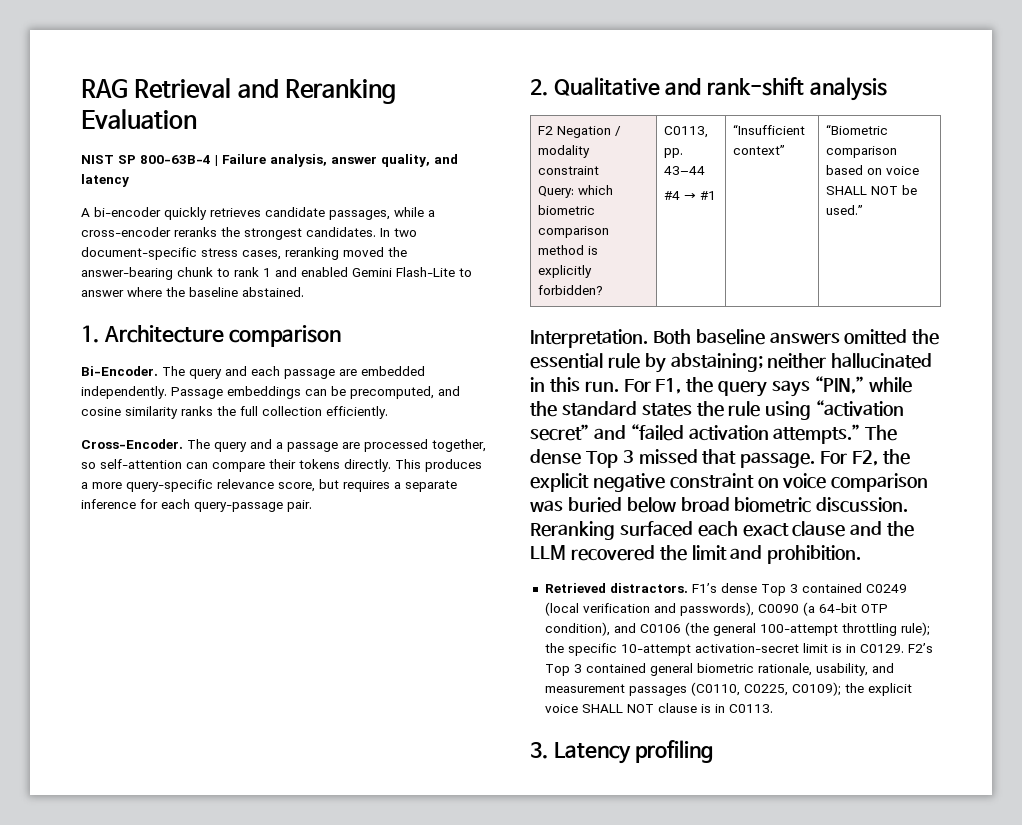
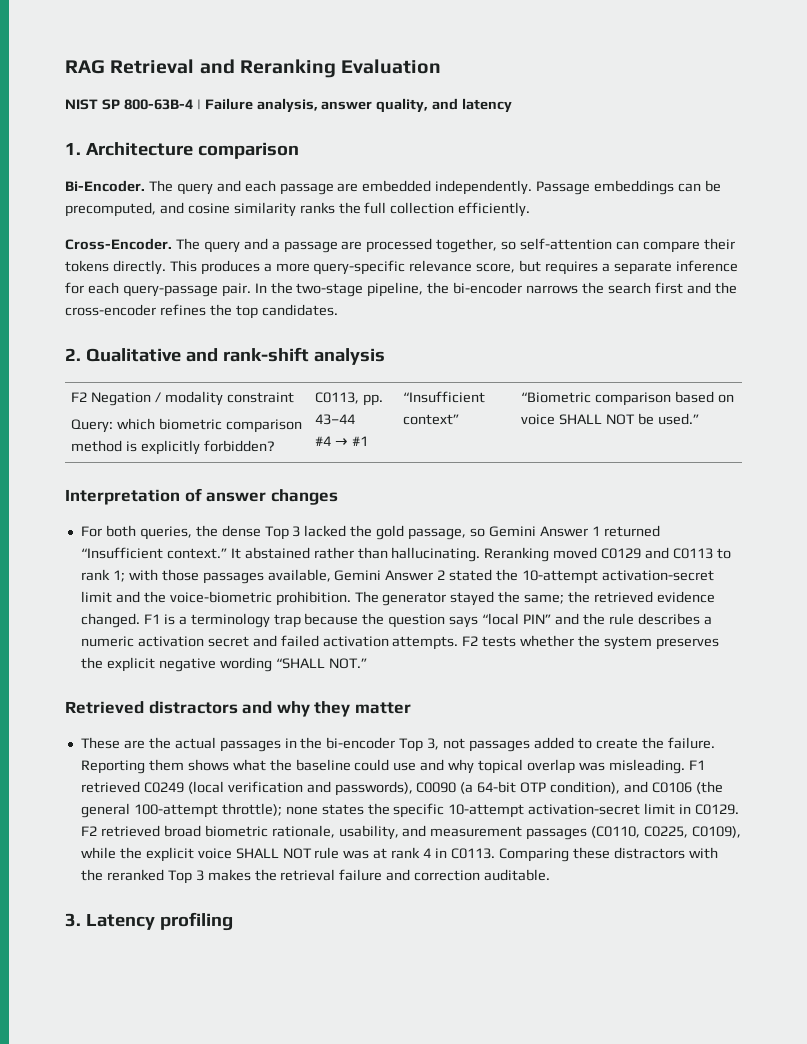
- A bi-encoder quickly retrieves candidate passages, while a cross-encoder reranks the strongest candidates. In two document-specific stress cases, reranking moved the answer-bearing chunk to rank 1 and enabled Gemini Flash-Lite to answer where the baseline abstained.
+ In the two-stage pipeline, the bi-encoder narrows the search first and the cross-encoder refines the top candidates.
- Interpretation. Both baseline answers omitted the essential rule by abstaining; neither hallucinated in this run. For F1, the query says “PIN,” while the standard states the rule using “activation secret” and “failed activation attempts.” The dense Top 3 missed that passage. For F2, the explicit negative constraint on voice comparison was buried below broad biometric discussion. Reranking surfaced each exact clause and the LLM recovered the limit and prohibition.
- Retrieved distractors. F1’s dense Top 3 contained C0249 (local verification and passwords), C0090 (a 64-bit OTP condition), and C0106 (the general 100-attempt throttling rule); the specific 10-attempt activation-secret limit is in C0129.
+ Interpretation of answer changes
+ For both queries, the dense Top 3 lacked the gold passage, so Gemini Answer 1 returned “Insufficient context.” It abstained rather than hallucinating. Reranking moved C0129 and C0113 to rank 1; with those passages available, Gemini Answer 2 stated the 10-attempt activation-secret limit and the voice-biometric prohibition. The generator stayed the same; the retrieved evidence changed. F1 is a terminology trap because the question says “local PIN” and the rule describes a numeric activation secret and failed activation attempts. F2 tests whether the system preserves the explicit negative wording “SHALL NOT.”
+ Retrieved distractors and why they matter
+ These are the actual passages in the bi-encoder Top 3, not passages added to create the failure. Reporting them shows what the baseline could use and why topical overlap was misleading. F1 retrieved C0249 (local verification and passwords), C0090 (a 64-bit OTP condition), and C0106 (the general 100-attempt throttle); none states the specific 10-attempt activation-secret limit in C0129.
- F2’s Top 3 contained general biometric rationale, usability, and measurement passages (C0110, C0225, C0109); the explicit voice SHALL NOT clause is in C0113.
+ F2 retrieved broad biometric rationale, usability, and measurement passages (C0110, C0225, C0109), while the explicit voice SHALL NOT rule was at rank 4 in C0113. Comparing these distractors with the reranked Top 3 makes the retrieval failure and correction auditable.

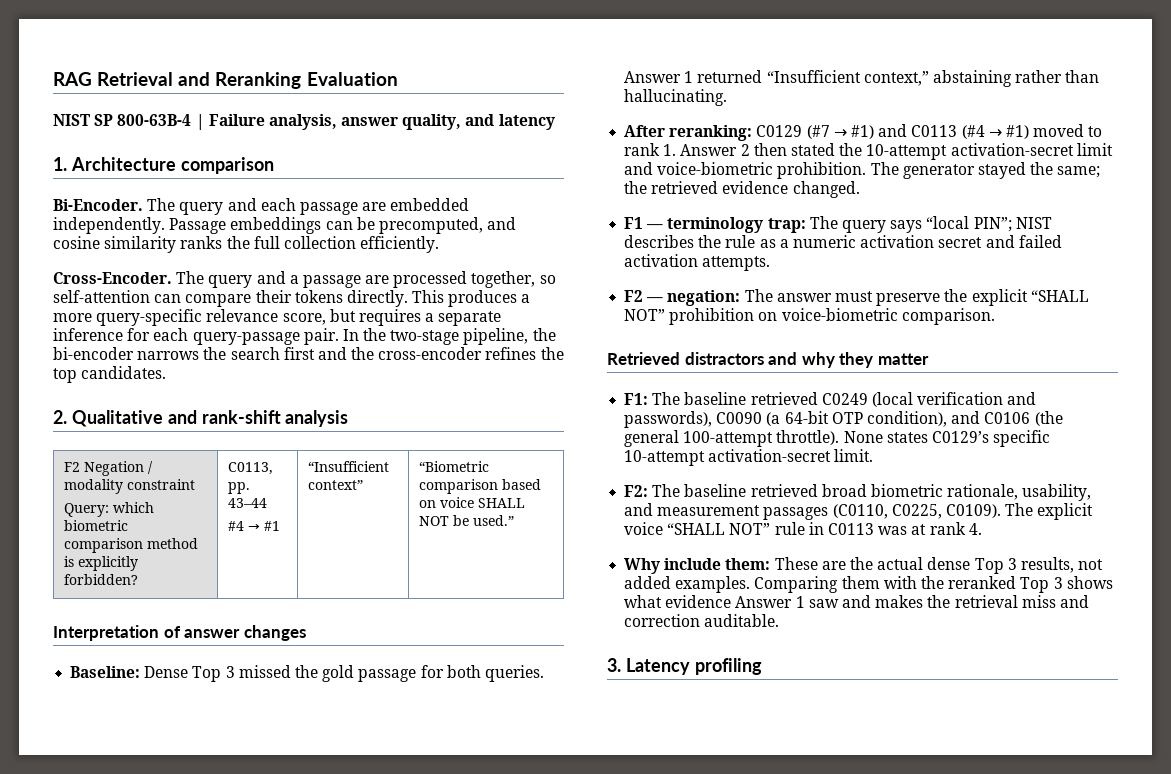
- For both queries, the dense Top 3 lacked the gold passage, so Gemini Answer 1 returned “Insufficient context.” It abstained rather than hallucinating. Reranking moved C0129 and C0113 to rank 1; with those passages available, Gemini Answer 2 stated the 10-attempt activation-secret limit and the voice-biometric prohibition.
+ Baseline: Dense Top 3 missed the gold passage for both queries. Answer 1 returned “Insufficient context,” abstaining rather than hallucinating.
+ After reranking: C0129 (#7 → #1) and C0113 (#4 → #1) moved to rank 1. Answer 2 then stated the 10-attempt activation-secret limit and voice-biometric prohibition.
- The generator stayed the same; the retrieved evidence changed. F1 is a terminology trap because the question says “local PIN” and the rule describes a numeric activation secret and failed activation attempts. F2 tests whether the system preserves the explicit negative wording “SHALL NOT.”
+ The generator stayed the same; the retrieved evidence changed.
+ F1 — terminology trap: The query says “local PIN”; NIST describes the rule as a numeric activation secret and failed activation attempts.
+ F2 — negation: The answer must preserve the explicit “SHALL NOT” prohibition on voice-biometric comparison.
- These are the actual passages in the bi-encoder Top 3, not passages added to create the failure. Reporting them shows what the baseline could use and why topical overlap was misleading. F1 retrieved C0249 (local verification and passwords), C0090 (a 64-bit OTP condition), and C0106 (the general 100-attempt throttle); none states the specific 10-attempt activation-secret limit in C0129. F2 retrieved broad biometric rationale, usability, and measurement passages (C0110, C0225, C0109), while the explicit voice SHALL NOT rule was at rank 4 in C0113. Comparing these distractors with the reranked Top 3 makes the retrieval failure and correction auditable.
+ F1: The baseline retrieved C0249 (local verification and passwords), C0090 (a 64-bit OTP condition), and C0106 (the general 100-attempt throttle). None states C0129’s specific 10-attempt activation-secret limit.
+ F2: The baseline retrieved broad biometric rationale, usability, and measurement passages (C0110, C0225, C0109). The explicit voice “SHALL NOT” rule in C0113 was at rank 4.
+ Why include them: These are the actual dense Top 3 results, not added examples. Comparing them with the reranked Top 3 shows what evidence Answer 1 saw and makes the retrieval miss and correction auditable.

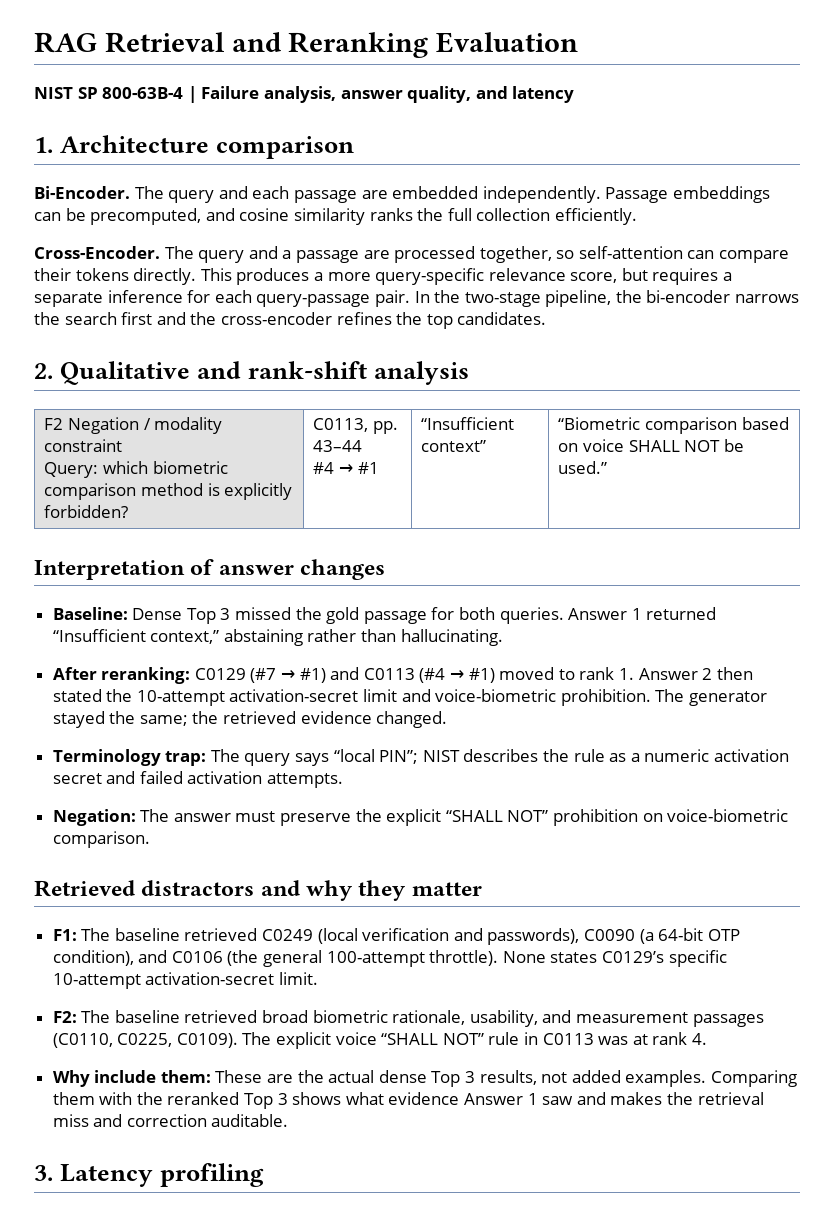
- F1 — terminology trap: The query says “local PIN”; NIST describes the rule as a numeric activation secret and failed activation attempts.
+ Terminology trap: The query says “local PIN”; NIST describes the rule as a numeric activation secret and failed activation attempts.
- F2 — negation: The answer must preserve the explicit “SHALL NOT” prohibition on voice-biometric comparison.
+ Negation: The answer must preserve the explicit “SHALL NOT” prohibition on voice-biometric comparison.

